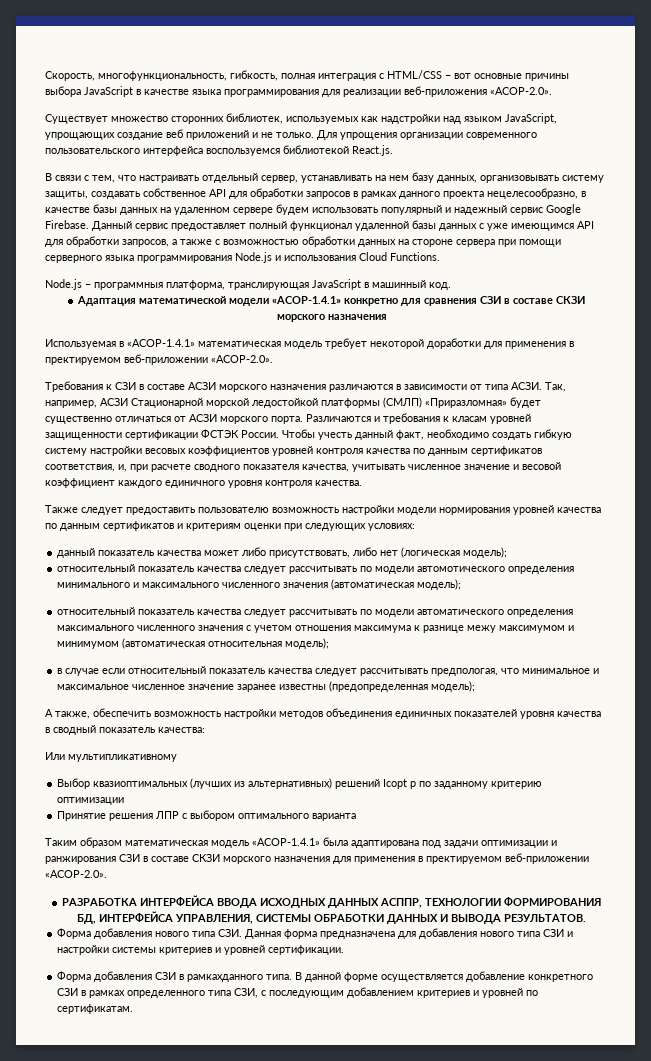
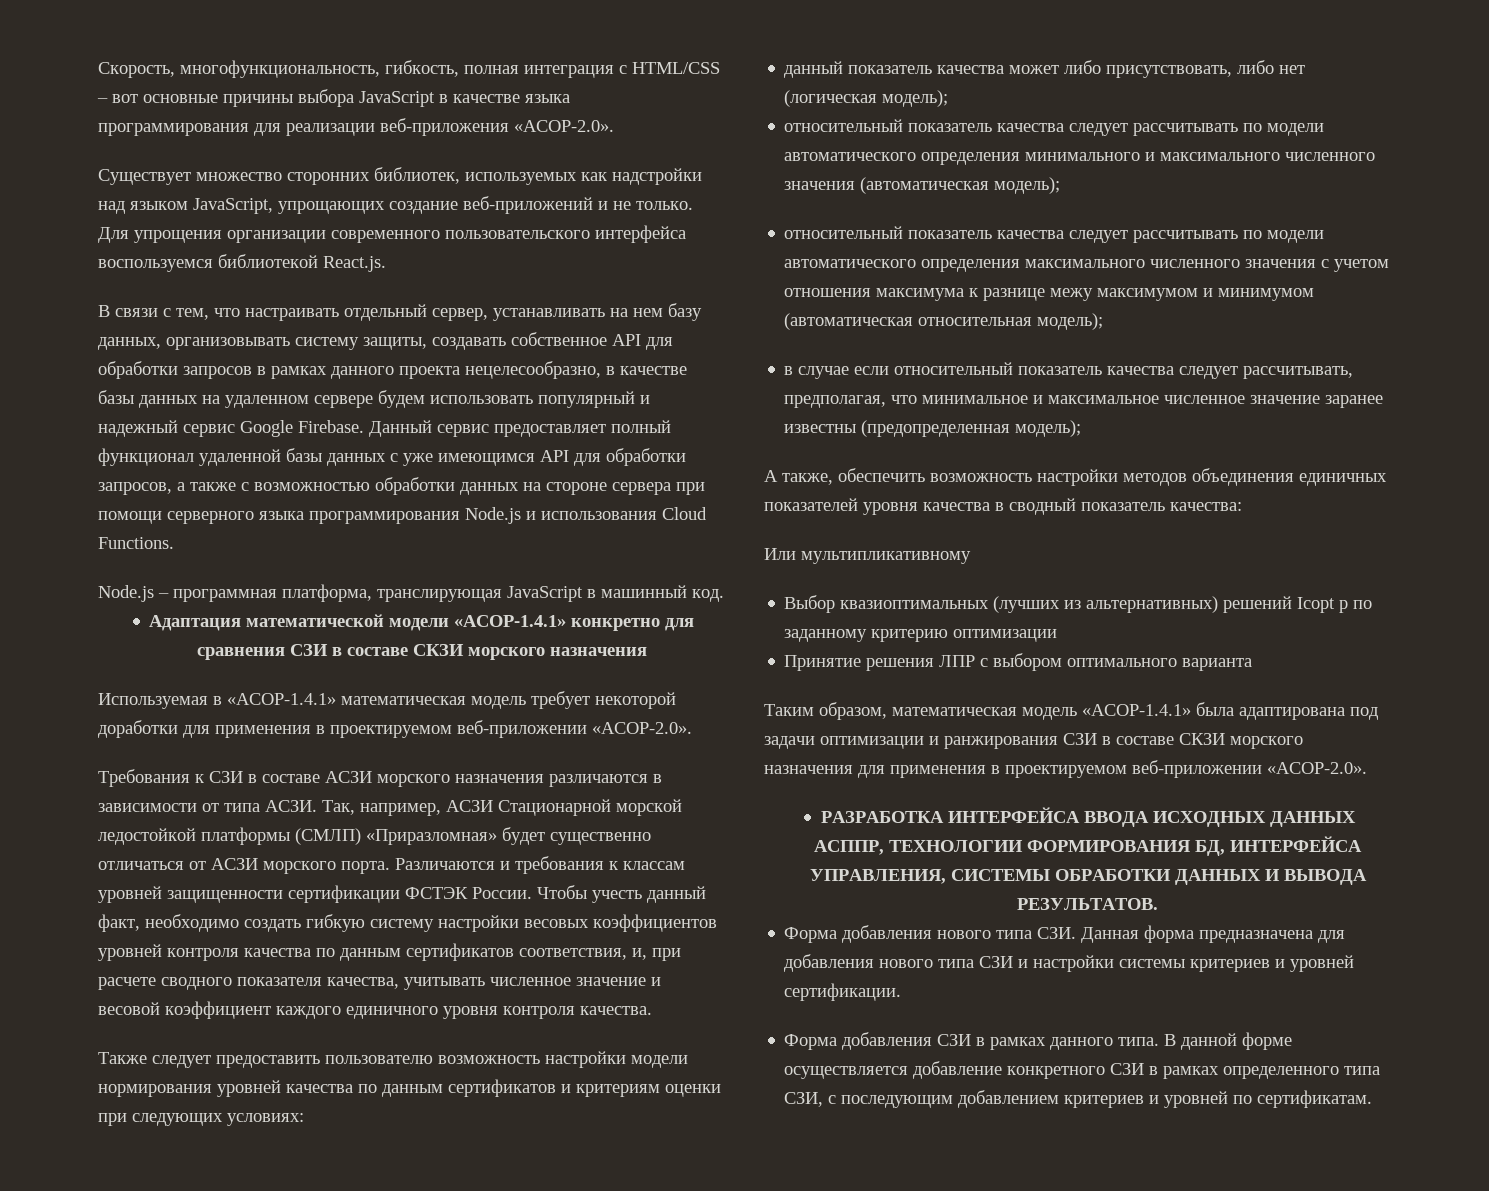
- Существует множество сторонних библиотек, используемых как надстройки над языком JavaScript, упрощающих создание веб приложений и не только.
+ Существует множество сторонних библиотек, используемых как надстройки над языком JavaScript, упрощающих создание веб-приложений и не только.
- Node.js – программныя платформа, транслирующая JavaScript в машинный код.
+ Node.js – программная платформа, транслирующая JavaScript в машинный код.
- Используемая в «АСОР-1.4.1» математическая модель требует некоторой доработки для применения в пректируемом веб-приложении «АСОР-2.0».
+ Используемая в «АСОР-1.4.1» математическая модель требует некоторой доработки для применения в проектируемом веб-приложении «АСОР-2.0».
- Различаются и требования к класам уровней защищенности сертификации ФСТЭК России.
+ Различаются и требования к классам уровней защищенности сертификации ФСТЭК России.
- относительный показатель качества следует рассчитывать по модели автомотического определения минимального и максимального численного значения (автоматическая модель);
+ относительный показатель качества следует рассчитывать по модели автоматического определения минимального и максимального численного значения (автоматическая модель);
- в случае если относительный показатель качества следует рассчитывать предпологая, что минимальное и максимальное численное значение заранее известны (предопределенная модель);
+ в случае если относительный показатель качества следует рассчитывать, предполагая, что минимальное и максимальное численное значение заранее известны (предопределенная модель);
- Таким образом математическая модель «АСОР-1.4.1» была адаптирована под задачи оптимизации и ранжирования СЗИ в составе СКЗИ морского назначения для применения в пректируемом веб-приложении «АСОР-2.0».
+ Таким образом, математическая модель «АСОР-1.4.1» была адаптирована под задачи оптимизации и ранжирования СЗИ в составе СКЗИ морского назначения для применения в проектируемом веб-приложении «АСОР-2.0».
- Форма добавления СЗИ в рамкахданного типа.
+ Форма добавления СЗИ в рамках данного типа.

